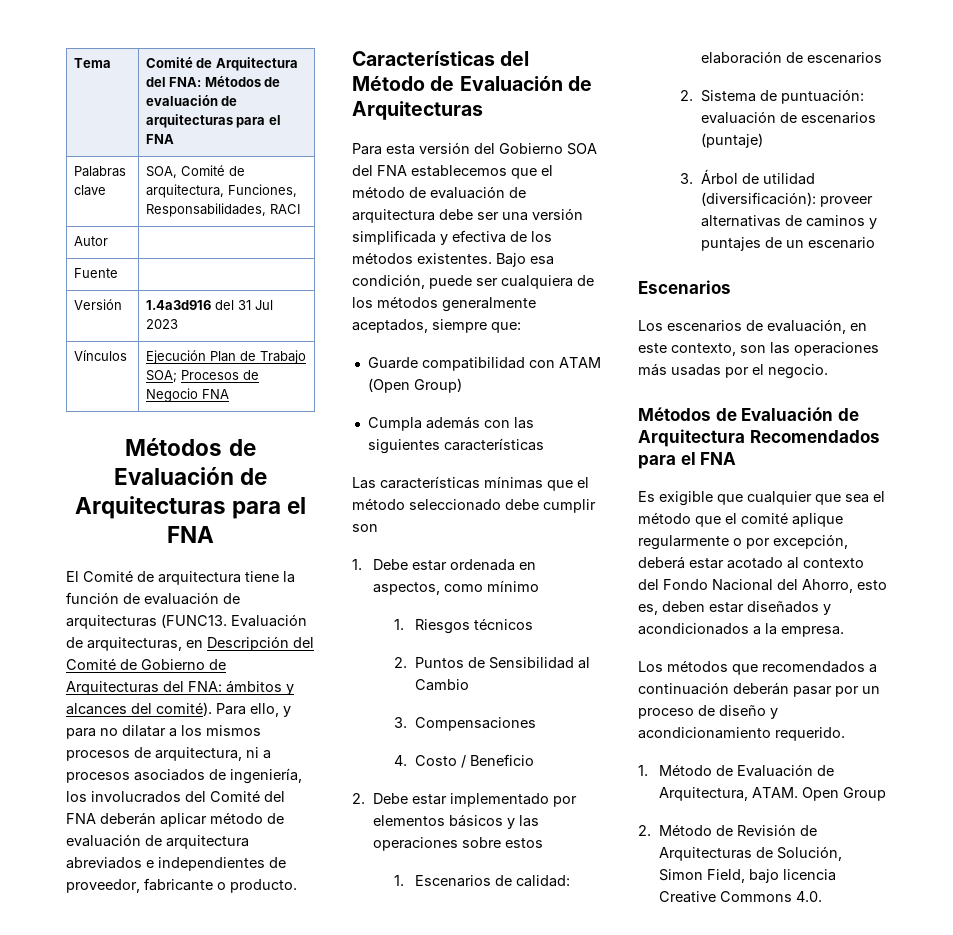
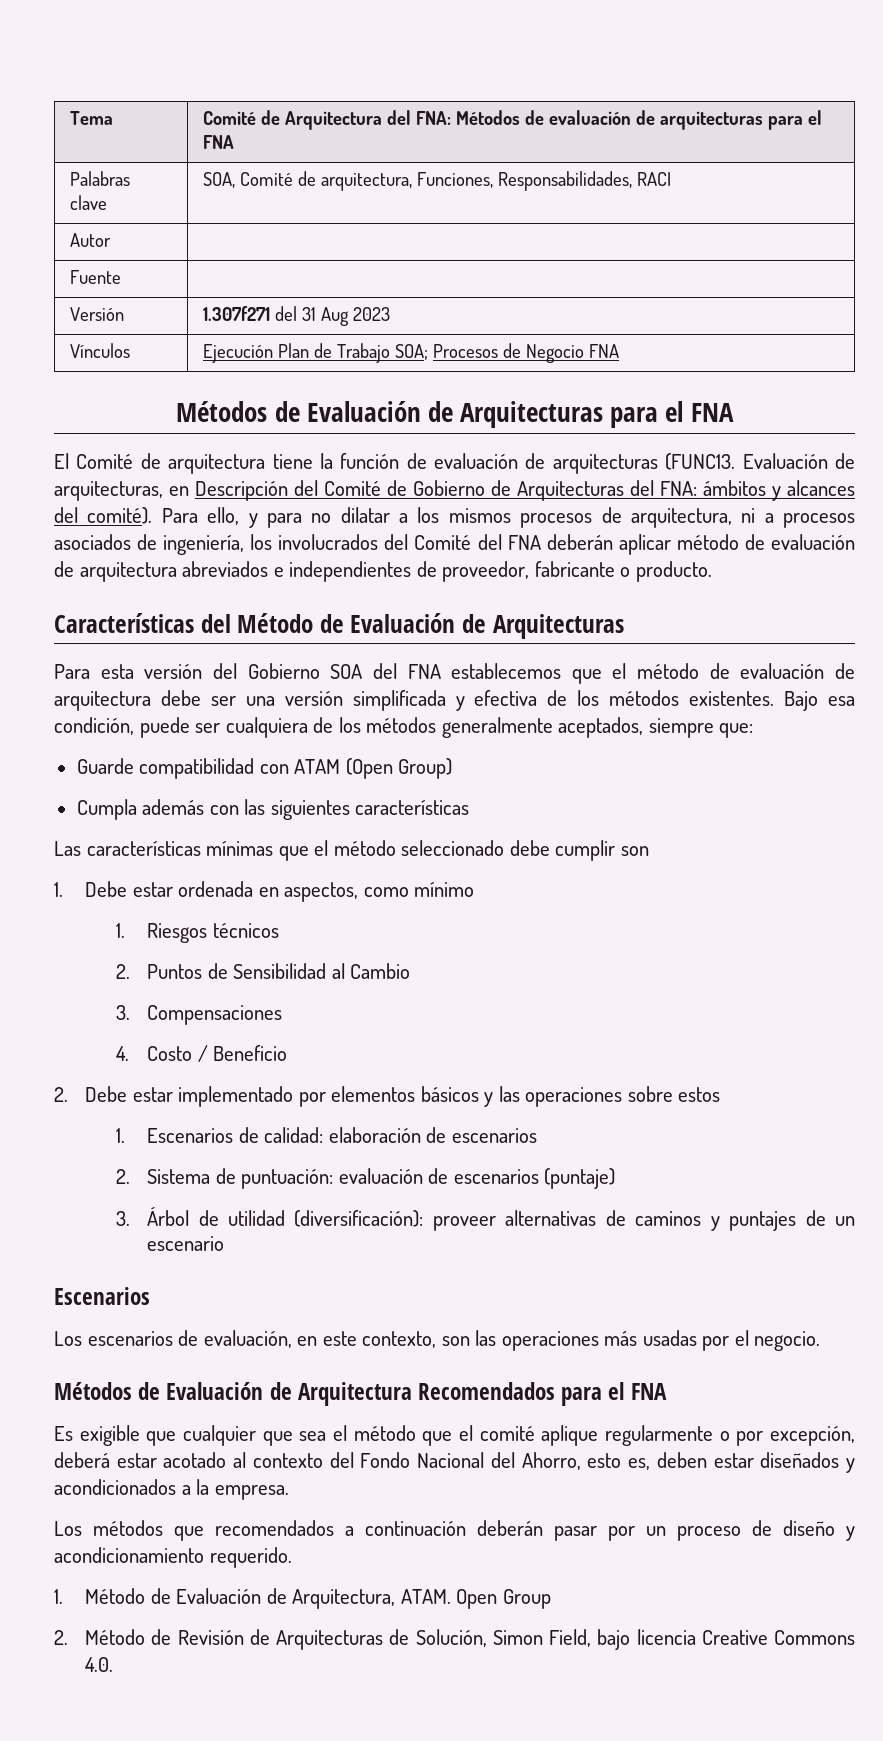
- Versión | 1.4a3d916 del 31 Jul 2023
+ Versión | 1.307f271 del 31 Aug 2023

